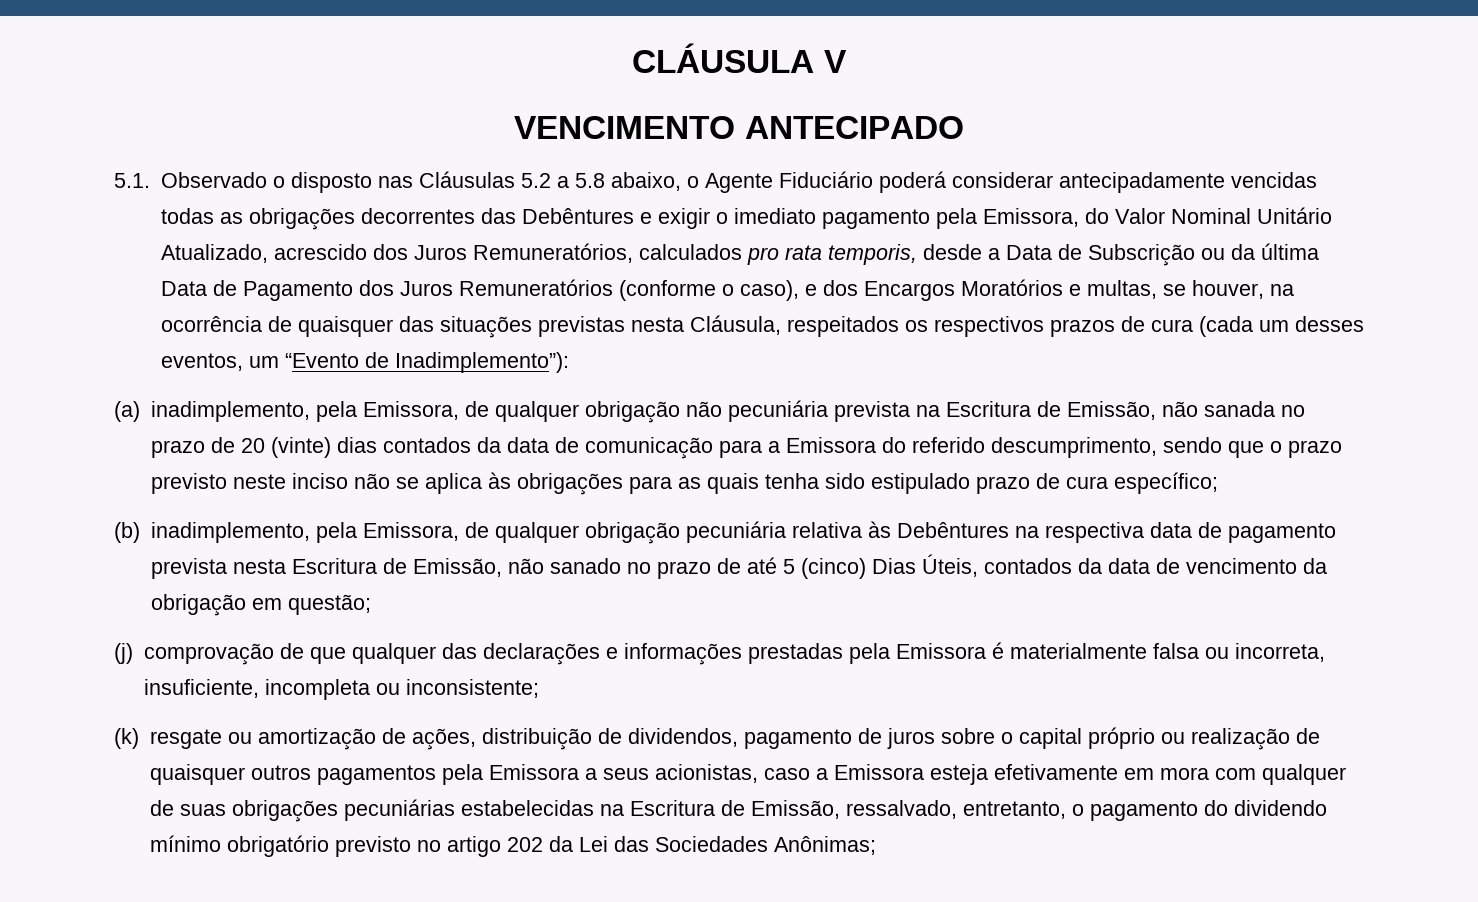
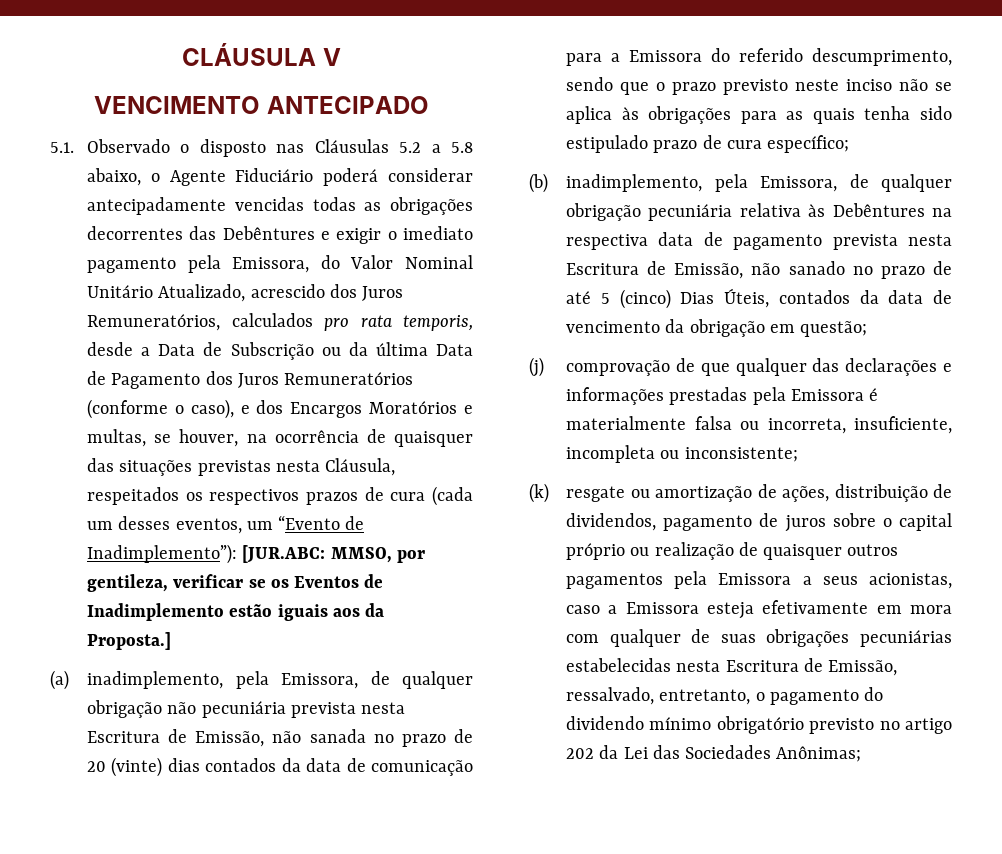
+ [JUR.ABC: MMSO, por gentileza, verificar se os Eventos de Inadimplemento estão iguais aos da Proposta.]
- (a) inadimplemento, pela Emissora, de qualquer obrigação não pecuniária prevista na Escritura de Emissão, não sanada no prazo de 20 (vinte) dias contados da data de comunicação para a Emissora do referido descumprimento, sendo que o prazo previsto neste inciso não se aplica às obrigações para as quais tenha sido estipulado prazo de cura específico;
+ (a) inadimplemento, pela Emissora, de qualquer obrigação não pecuniária prevista nesta Escritura de Emissão, não sanada no prazo de 20 (vinte) dias contados da data de comunicação para a Emissora do referido descumprimento, sendo que o prazo previsto neste inciso não se aplica às obrigações para as quais tenha sido estipulado prazo de cura específico;
- (k) resgate ou amortização de ações, distribuição de dividendos, pagamento de juros sobre o capital próprio ou realização de quaisquer outros pagamentos pela Emissora a seus acionistas, caso a Emissora esteja efetivamente em mora com qualquer de suas obrigações pecuniárias estabelecidas na Escritura de Emissão, ressalvado, entretanto, o pagamento do dividendo mínimo obrigatório previsto no artigo 202 da Lei das Sociedades Anônimas;
+ (k) resgate ou amortização de ações, distribuição de dividendos, pagamento de juros sobre o capital próprio ou realização de quaisquer outros pagamentos pela Emissora a seus acionistas, caso a Emissora esteja efetivamente em mora com qualquer de suas obrigações pecuniárias estabelecidas nesta Escritura de Emissão, ressalvado, entretanto, o pagamento do dividendo mínimo obrigatório previsto no artigo 202 da Lei das Sociedades Anônimas;

